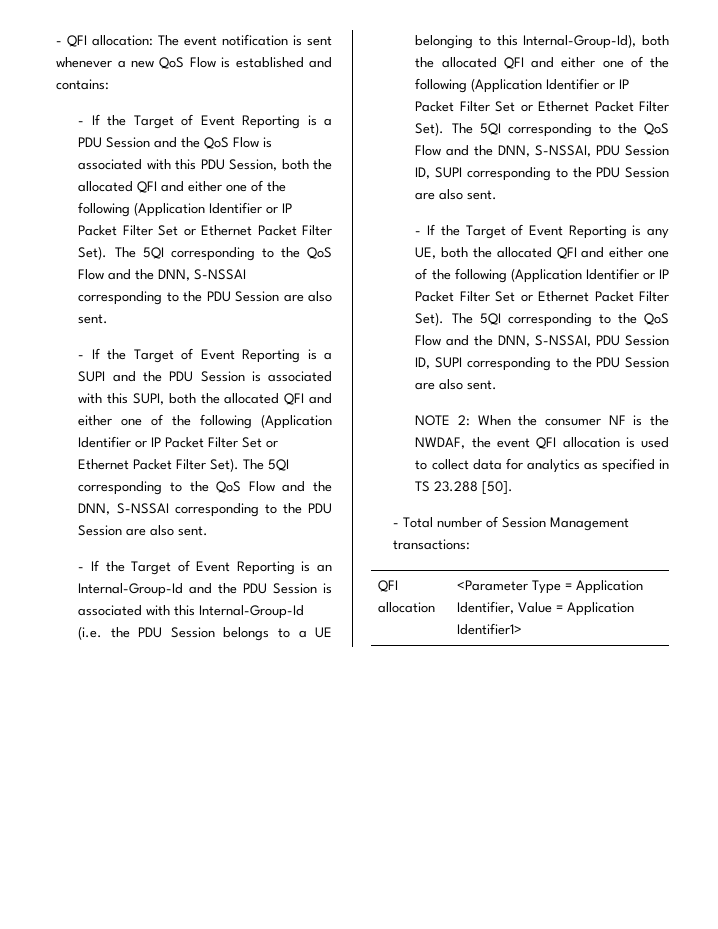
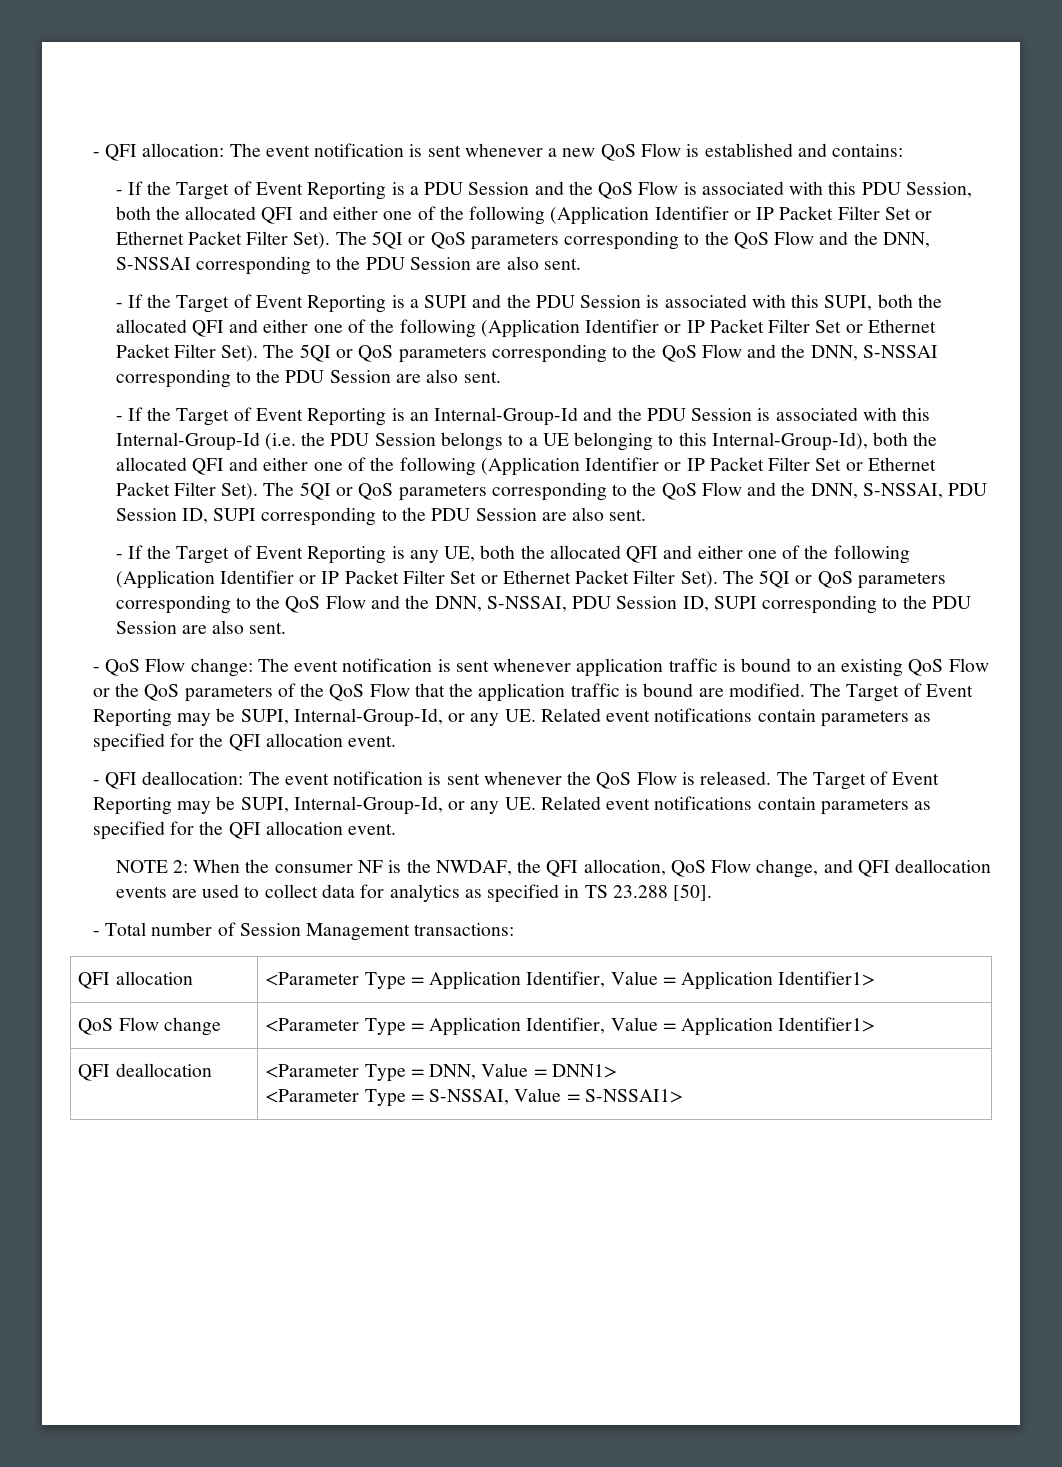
- - If the Target of Event Reporting is a PDU Session and the QoS Flow is associated with this PDU Session, both the allocated QFI and either one of the following (Application Identifier or IP Packet Filter Set or Ethernet Packet Filter Set). The 5QI corresponding to the QoS Flow and the DNN, S-NSSAI corresponding to the PDU Session are also sent.
+ - If the Target of Event Reporting is a PDU Session and the QoS Flow is associated with this PDU Session, both the allocated QFI and either one of the following (Application Identifier or IP Packet Filter Set or Ethernet Packet Filter Set). The 5QI or QoS parameters corresponding to the QoS Flow and the DNN, S-NSSAI corresponding to the PDU Session are also sent.
- - If the Target of Event Reporting is a SUPI and the PDU Session is associated with this SUPI, both the allocated QFI and either one of the following (Application Identifier or IP Packet Filter Set or Ethernet Packet Filter Set). The 5QI corresponding to the QoS Flow and the DNN, S-NSSAI corresponding to the PDU Session are also sent.
+ - If the Target of Event Reporting is a SUPI and the PDU Session is associated with this SUPI, both the allocated QFI and either one of the following (Application Identifier or IP Packet Filter Set or Ethernet Packet Filter Set). The 5QI or QoS parameters corresponding to the QoS Flow and the DNN, S-NSSAI corresponding to the PDU Session are also sent.
- - If the Target of Event Reporting is an Internal-Group-Id and the PDU Session is associated with this Internal-Group-Id (i.e. the PDU Session belongs to a UE belonging to this Internal-Group-Id), both the allocated QFI and either one of the following (Application Identifier or IP Packet Filter Set or Ethernet Packet Filter Set). The 5QI corresponding to the QoS Flow and the DNN, S-NSSAI, PDU Session ID, SUPI corresponding to the PDU Session are also sent.
+ - If the Target of Event Reporting is an Internal-Group-Id and the PDU Session is associated with this Internal-Group-Id (i.e. the PDU Session belongs to a UE belonging to this Internal-Group-Id), both the allocated QFI and either one of the following (Application Identifier or IP Packet Filter Set or Ethernet Packet Filter Set). The 5QI or QoS parameters corresponding to the QoS Flow and the DNN, S-NSSAI, PDU Session ID, SUPI corresponding to the PDU Session are also sent.
- - If the Target of Event Reporting is any UE, both the allocated QFI and either one of the following (Application Identifier or IP Packet Filter Set or Ethernet Packet Filter Set). The 5QI corresponding to the QoS Flow and the DNN, S-NSSAI, PDU Session ID, SUPI corresponding to the PDU Session are also sent.
+ - If the Target of Event Reporting is any UE, both the allocated QFI and either one of the following (Application Identifier or IP Packet Filter Set or Ethernet Packet Filter Set). The 5QI or QoS parameters corresponding to the QoS Flow and the DNN, S-NSSAI, PDU Session ID, SUPI corresponding to the PDU Session are also sent.
+ - QoS Flow change: The event notification is sent whenever application traffic is bound to an existing QoS Flow or the QoS parameters of the QoS Flow that the application traffic is bound are modified. The Target of Event Reporting may be SUPI, Internal-Group-Id, or any UE. Related event notifications contain parameters as specified for the QFI allocation event.
+ - QFI deallocation: The event notification is sent whenever the QoS Flow is released. The Target of Event Reporting may be SUPI, Internal-Group-Id, or any UE. Related event notifications contain parameters as specified for the QFI allocation event.
- NOTE 2: When the consumer NF is the NWDAF, the event QFI allocation is used to collect data for analytics as specified in TS 23.288 [50].
+ NOTE 2: When the consumer NF is the NWDAF, the QFI allocation, QoS Flow change, and QFI deallocation events are used to collect data for analytics as specified in TS 23.288 [50].
+ QoS Flow change | <Parameter Type = Application Identifier, Value = Application Identifier1>
+ QFI deallocation | <Parameter Type = DNN, Value = DNN1>
+ <Parameter Type = S-NSSAI, Value = S-NSSAI1>

